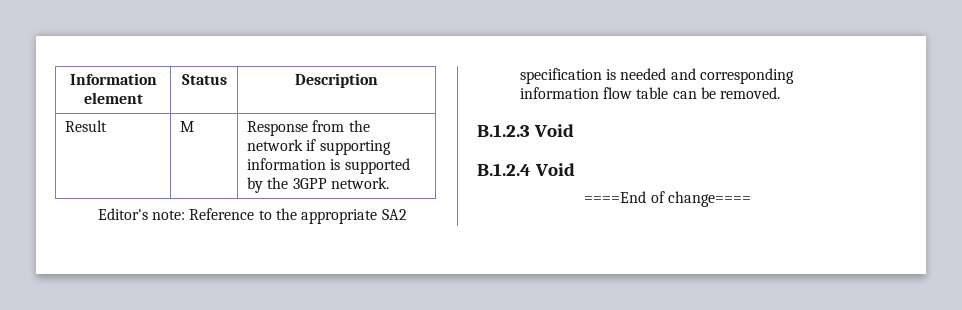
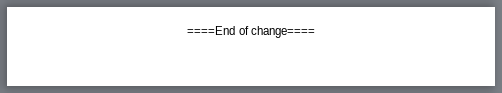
- Information element | Status | Description
- Result | M | Response from the network if supporting information is supported by the 3GPP network.
- Editor's note: Reference to the appropriate SA2 specification is needed and corresponding information flow table can be removed.
- B.1.2.3 Void
- B.1.2.4 Void

